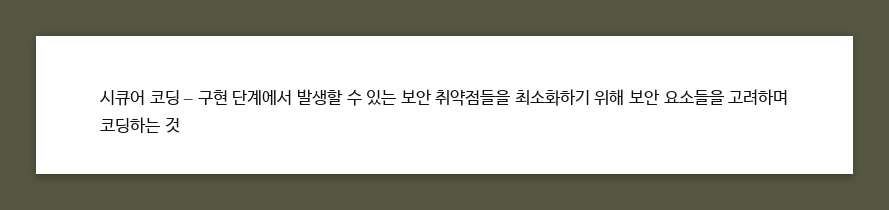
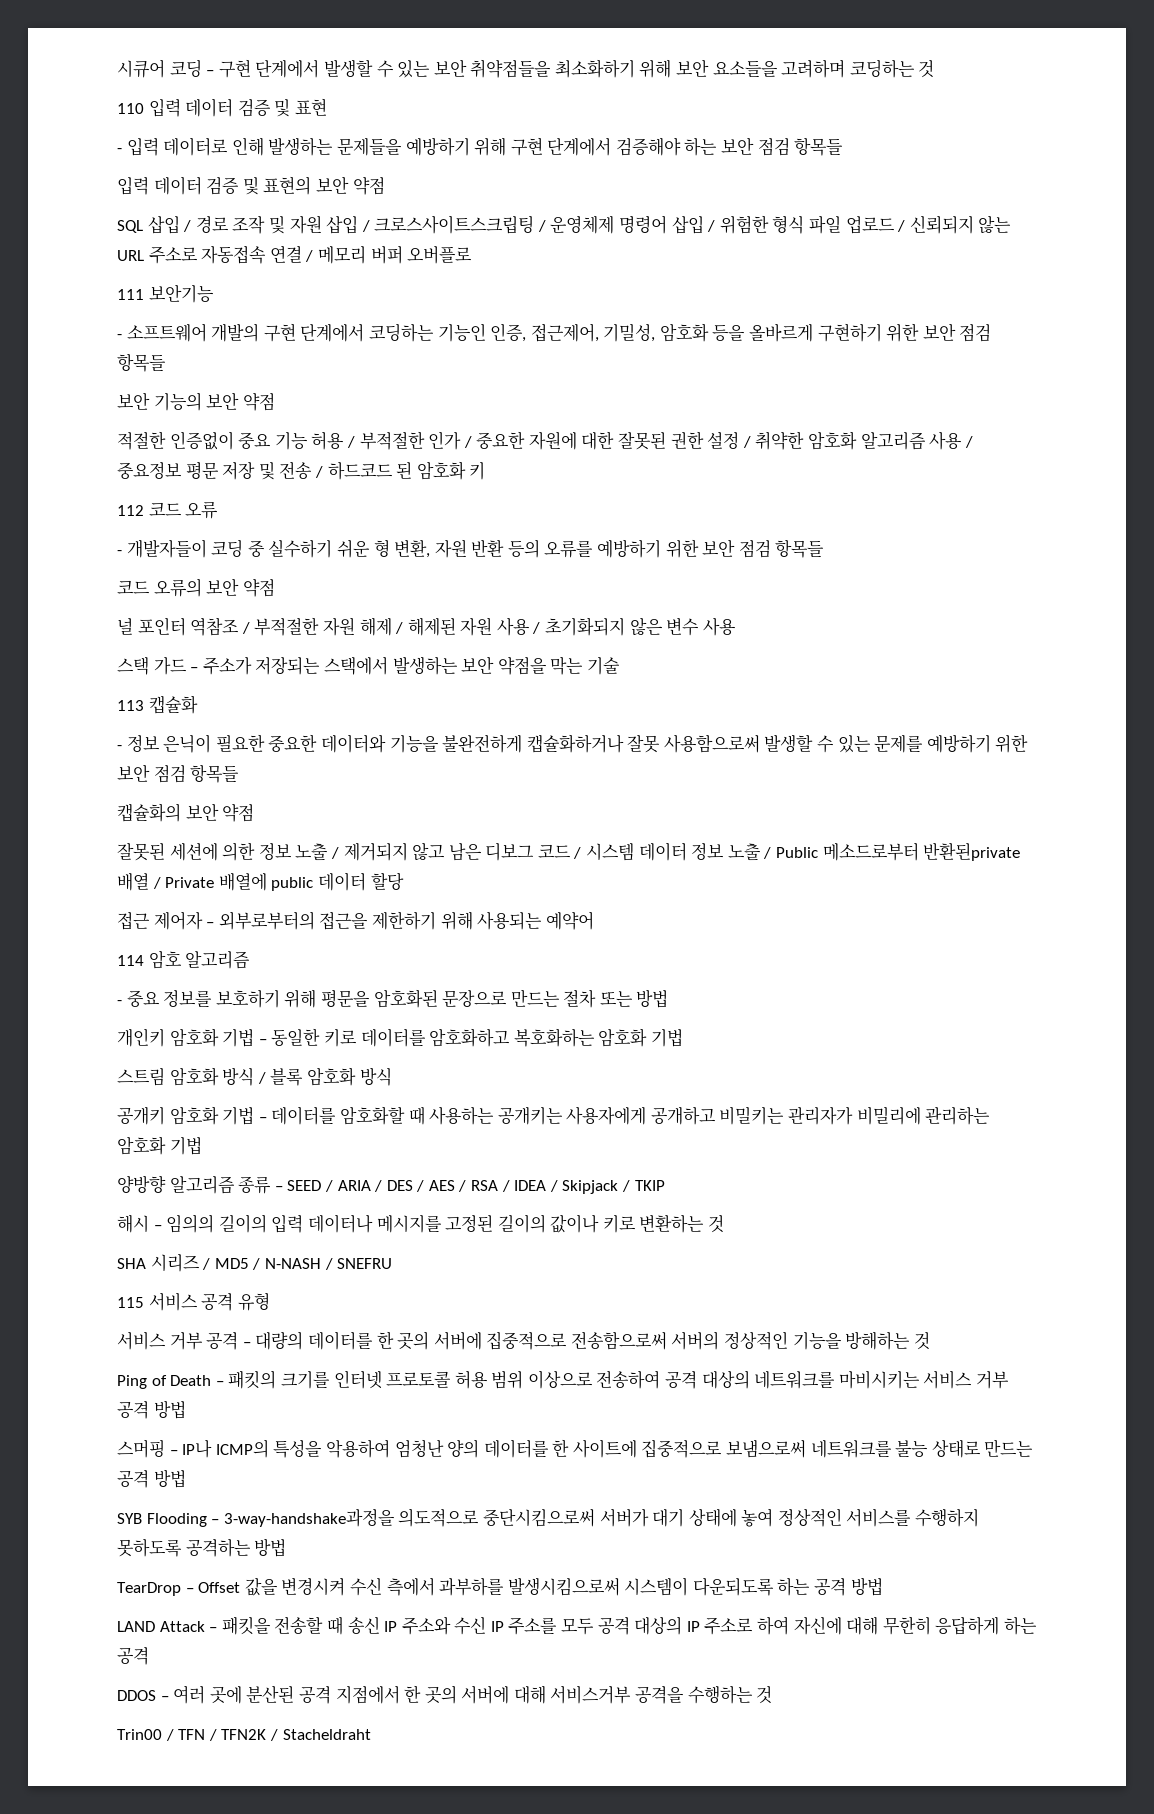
+ 110 입력 데이터 검증 및 표현
+ - 입력 데이터로 인해 발생하는 문제들을 예방하기 위해 구현 단계에서 검증해야 하는 보안 점검 항목들
+ 입력 데이터 검증 및 표현의 보안 약점
+ SQL 삽입 / 경로 조작 및 자원 삽입 / 크로스사이트스크립팅 / 운영체제 명령어 삽입 / 위험한 형식 파일 업로드 / 신뢰되지 않는 URL 주소로 자동접속 연결 / 메모리 버퍼 오버플로
+ 111 보안기능
+ - 소프트웨어 개발의 구현 단계에서 코딩하는 기능인 인증, 접근제어, 기밀성, 암호화 등을 올바르게 구현하기 위한 보안 점검 항목들
+ 보안 기능의 보안 약점
+ 적절한 인증없이 중요 기능 허용 / 부적절한 인가 / 중요한 자원에 대한 잘못된 권한 설정 / 취약한 암호화 알고리즘 사용 / 중요정보 평문 저장 및 전송 / 하드코드 된 암호화 키
+ 112 코드 오류
+ - 개발자들이 코딩 중 실수하기 쉬운 형 변환, 자원 반환 등의 오류를 예방하기 위한 보안 점검 항목들
+ 코드 오류의 보안 약점
+ 널 포인터 역참조 / 부적절한 자원 해제 / 해제된 자원 사용 / 초기화되지 않은 변수 사용
+ 스택 가드 – 주소가 저장되는 스택에서 발생하는 보안 약점을 막는 기술
+ 113 캡슐화
+ - 정보 은닉이 필요한 중요한 데이터와 기능을 불완전하게 캡슐화하거나 잘못 사용함으로써 발생할 수 있는 문제를 예방하기 위한 보안 점검 항목들
+ 캡슐화의 보안 약점
+ 잘못된 세션에 의한 정보 노출 / 제거되지 않고 남은 디보그 코드 / 시스템 데이터 정보 노출 / Public 메소드로부터 반환된private 배열 / Private 배열에 public 데이터 할당
+ 접근 제어자 – 외부로부터의 접근을 제한하기 위해 사용되는 예약어
+ 114 암호 알고리즘
+ - 중요 정보를 보호하기 위해 평문을 암호화된 문장으로 만드는 절차 또는 방법
+ 개인키 암호화 기법 – 동일한 키로 데이터를 암호화하고 복호화하는 암호화 기법
+ 스트림 암호화 방식 / 블록 암호화 방식
+ 공개키 암호화 기법 – 데이터를 암호화할 때 사용하는 공개키는 사용자에게 공개하고 비밀키는 관리자가 비밀리에 관리하는 암호화 기법
+ 양방향 알고리즘 종류 – SEED / ARIA / DES / AES / RSA / IDEA / Skipjack / TKIP
+ 해시 – 임의의 길이의 입력 데이터나 메시지를 고정된 길이의 값이나 키로 변환하는 것
+ SHA 시리즈 / MD5 / N-NASH / SNEFRU
+ 115 서비스 공격 유형
+ 서비스 거부 공격 – 대량의 데이터를 한 곳의 서버에 집중적으로 전송함으로써 서버의 정상적인 기능을 방해하는 것
+ Ping of Death – 패킷의 크기를 인터넷 프로토콜 허용 범위 이상으로 전송하여 공격 대상의 네트워크를 마비시키는 서비스 거부 공격 방법
+ 스머핑 – IP나 ICMP의 특성을 악용하여 엄청난 양의 데이터를 한 사이트에 집중적으로 보냄으로써 네트워크를 불능 상태로 만드는 공격 방법
+ SYB Flooding – 3-way-handshake과정을 의도적으로 중단시킴으로써 서버가 대기 상태에 놓여 정상적인 서비스를 수행하지 못하도록 공격하는 방법
+ TearDrop – Offset 값을 변경시켜 수신 측에서 과부하를 발생시킴으로써 시스템이 다운되도록 하는 공격 방법
+ LAND Attack – 패킷을 전송할 때 송신 IP 주소와 수신 IP 주소를 모두 공격 대상의 IP 주소로 하여 자신에 대해 무한히 응답하게 하는 공격
+ DDOS – 여러 곳에 분산된 공격 지점에서 한 곳의 서버에 대해 서비스거부 공격을 수행하는 것
+ Trin00 / TFN / TFN2K / Stacheldraht

